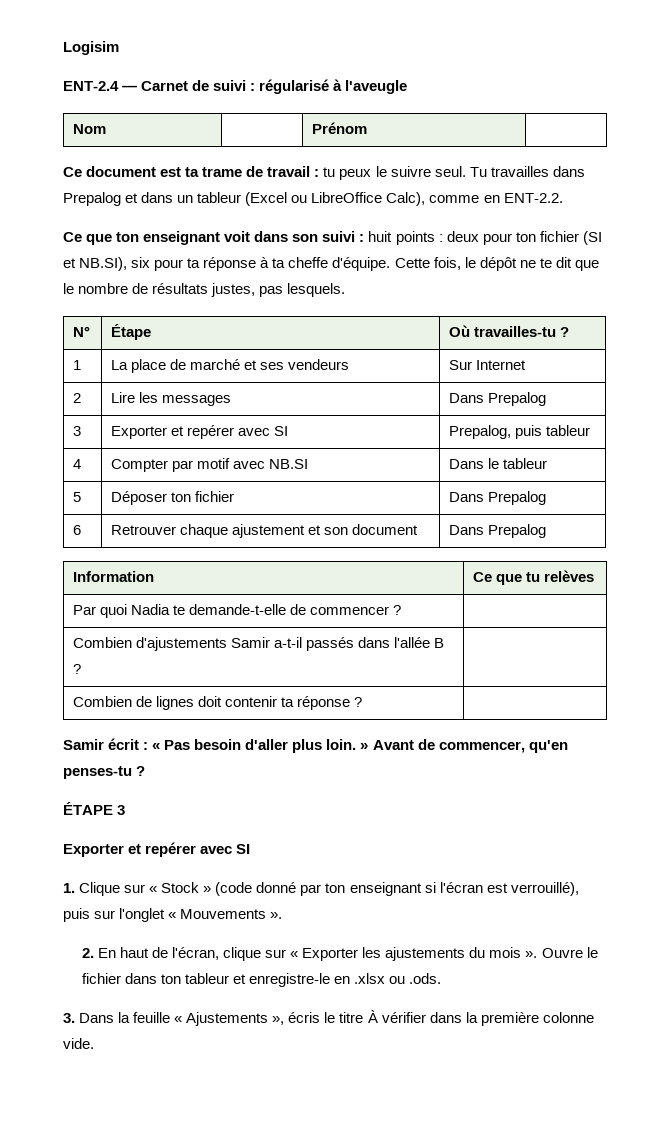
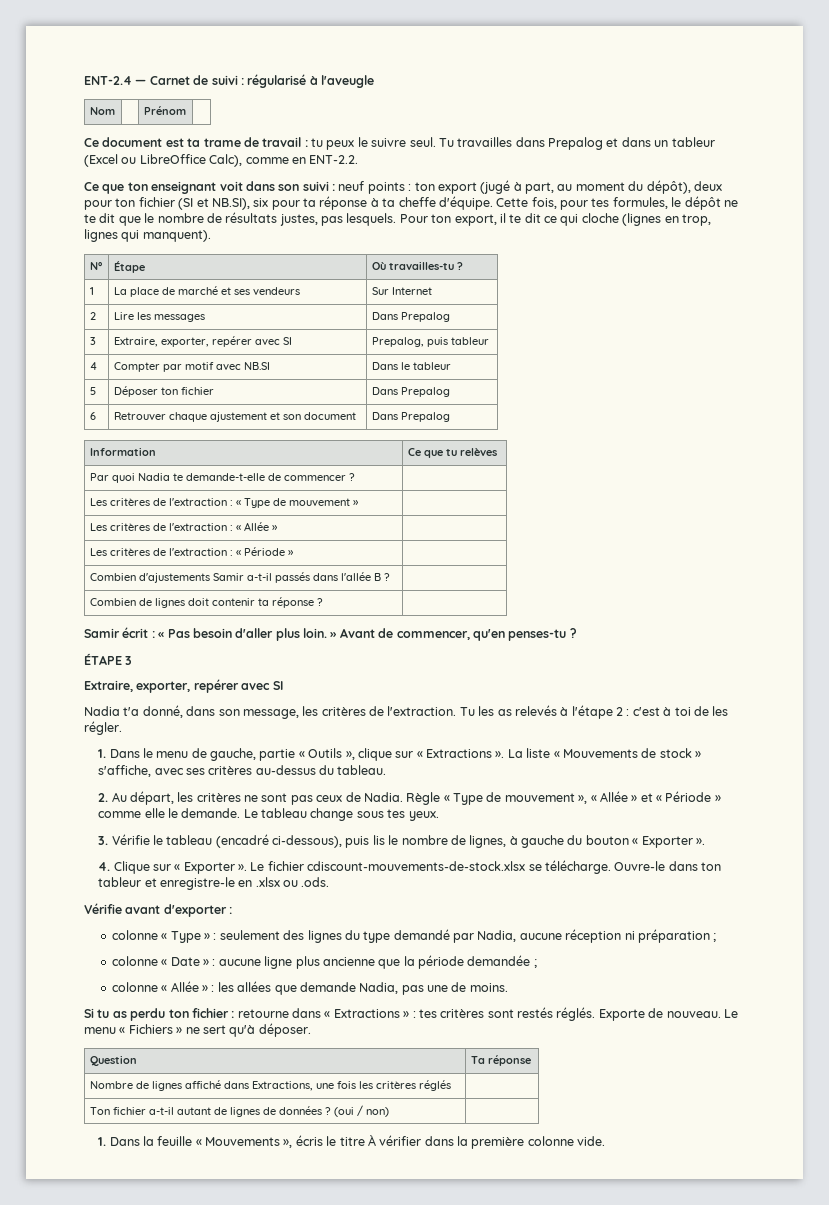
- Logisim
- Ce que ton enseignant voit dans son suivi : huit points : deux pour ton fichier (SI et NB.SI), six pour ta réponse à ta cheffe d'équipe.
+ Ce que ton enseignant voit dans son suivi : neuf points : ton export (jugé à part, au moment du dépôt), deux pour ton fichier (SI et NB.SI), six pour ta réponse à ta cheffe d'équipe.
- Cette fois, le dépôt ne te dit que le nombre de résultats justes, pas lesquels.
+ Cette fois, pour tes formules, le dépôt ne te dit que le nombre de résultats justes, pas lesquels. Pour ton export, il te dit ce qui cloche (lignes en trop, lignes qui manquent).
- 3 | Exporter et repérer avec SI | Prepalog, puis tableur
+ 3 | Extraire, exporter, repérer avec SI | Prepalog, puis tableur
+ Les critères de l'extraction : « Type de mouvement » |
+ Les critères de l'extraction : « Allée » |
+ Les critères de l'extraction : « Période » |
  ÉTAPE 3
- Exporter et repérer avec SI
+ Extraire, exporter, repérer avec SI
- 1. Clique sur « Stock » (code donné par ton enseignant si l'écran est verrouillé), puis sur l'onglet « Mouvements ».
- 2. En haut de l'écran, clique sur « Exporter les ajustements du mois ». Ouvre le fichier dans ton tableur et enregistre-le en .xlsx ou .ods.
+ Nadia t'a donné, dans son message, les critères de l'extraction. Tu les as relevés à l'étape 2 : c'est à toi de les régler.
+ 1. Dans le menu de gauche, partie « Outils », clique sur « Extractions ». La liste « Mouvements de stock » s'affiche, avec ses critères au-dessus du tableau.
+ 2. Au départ, les critères ne sont pas ceux de Nadia. Règle « Type de mouvement », « Allée » et « Période » comme elle le demande. Le tableau change sous tes yeux.
+ 3. Vérifie le tableau (encadré ci-dessous), puis lis le nombre de lignes, à gauche du bouton « Exporter ».
+ 4. Clique sur « Exporter ». Le fichier cdiscount-mouvements-de-stock.xlsx se télécharge. Ouvre-le dans ton tableur et enregistre-le en .xlsx ou .ods.
- 3. Dans la feuille « Ajustements », écris le titre À vérifier dans la première colonne vide.
+ Vérifie avant d'exporter :
+ colonne « Type » : seulement des lignes du type demandé par Nadia, aucune réception ni préparation ;
+ colonne « Date » : aucune ligne plus ancienne que la période demandée ;
+ colonne « Allée » : les allées que demande Nadia, pas une de moins.
+ Si tu as perdu ton fichier : retourne dans « Extractions » : tes critères sont restés réglés. Exporte de nouveau. Le menu « Fichiers » ne sert qu'à déposer.
+ Question | Ta réponse
+ Nombre de lignes affiché dans Extractions, une fois les critères réglés |
+ Ton fichier a-t-il autant de lignes de données ? (oui / non) |
+ 1. Dans la feuille « Mouvements », écris le titre À vérifier dans la première colonne vide.

